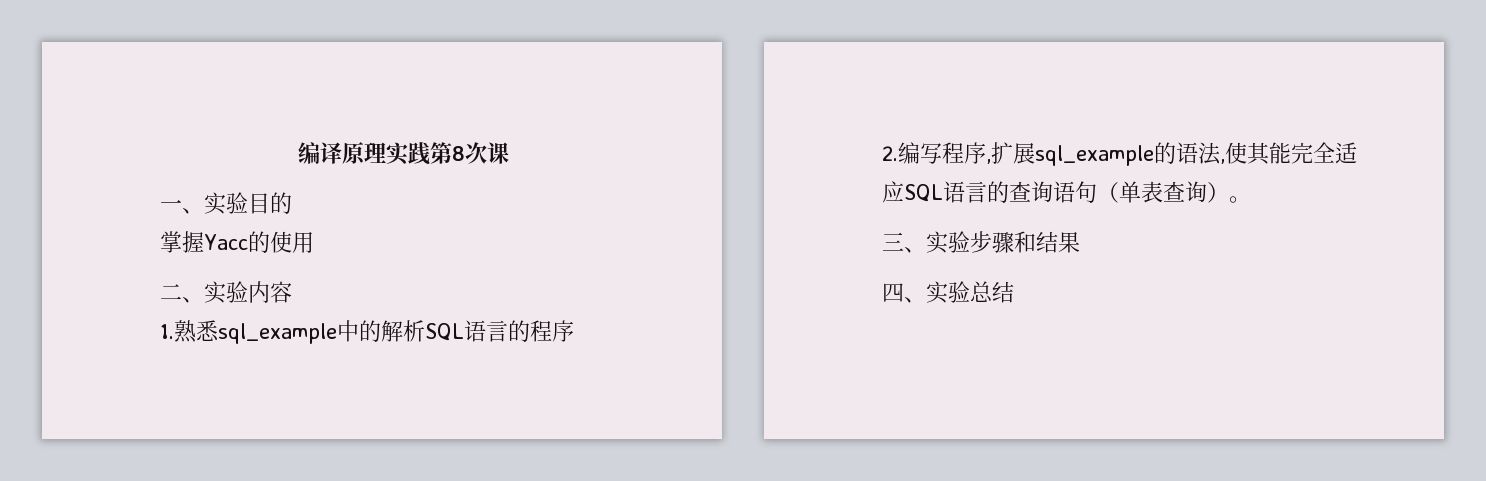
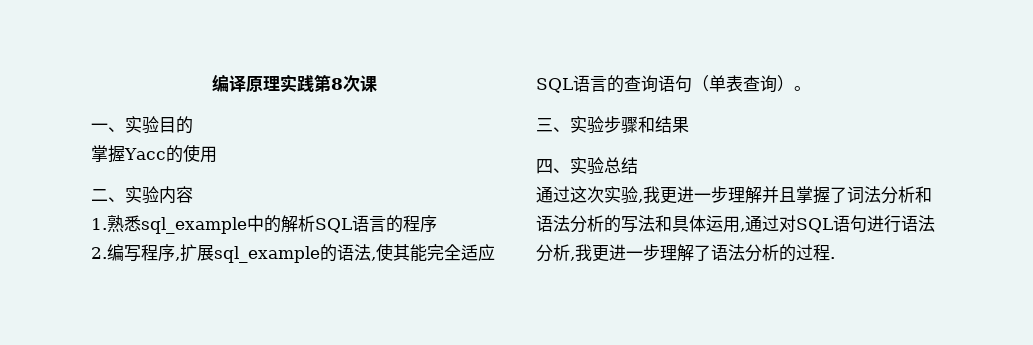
+ 通过这次实验,我更进一步理解并且掌握了词法分析和语法分析的写法和具体运用,通过对SQL语句进行语法分析,我更进一步理解了语法分析的过程.

